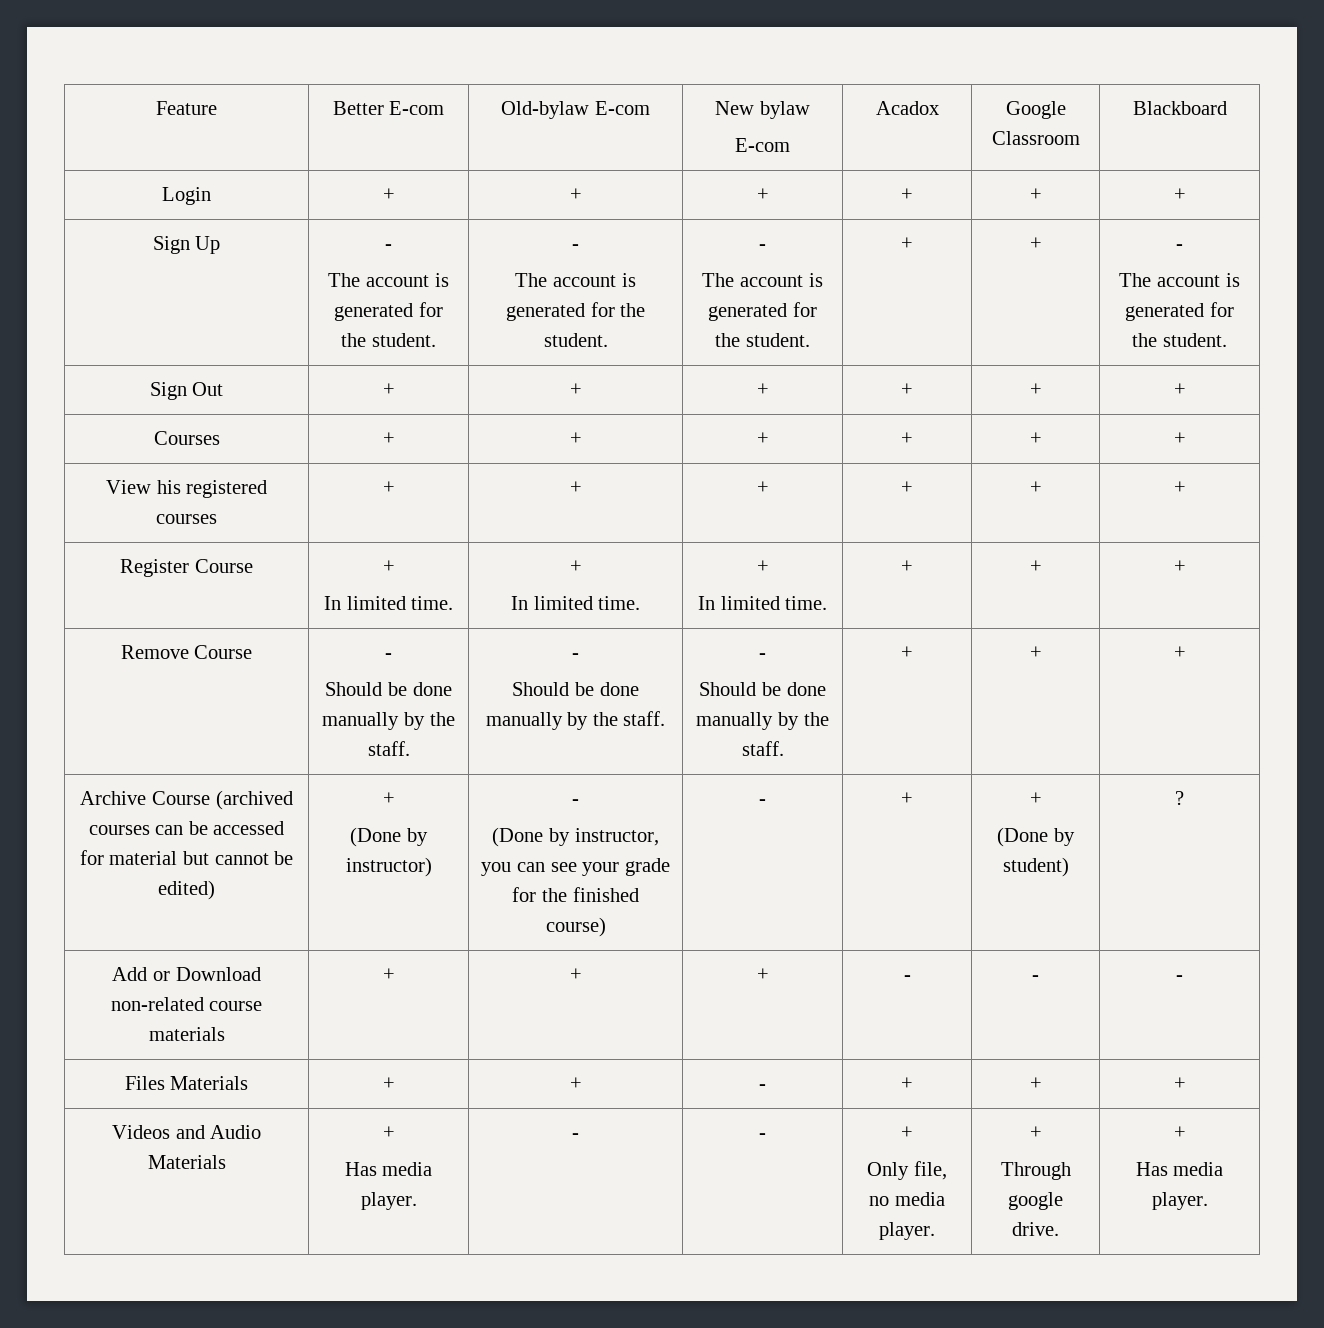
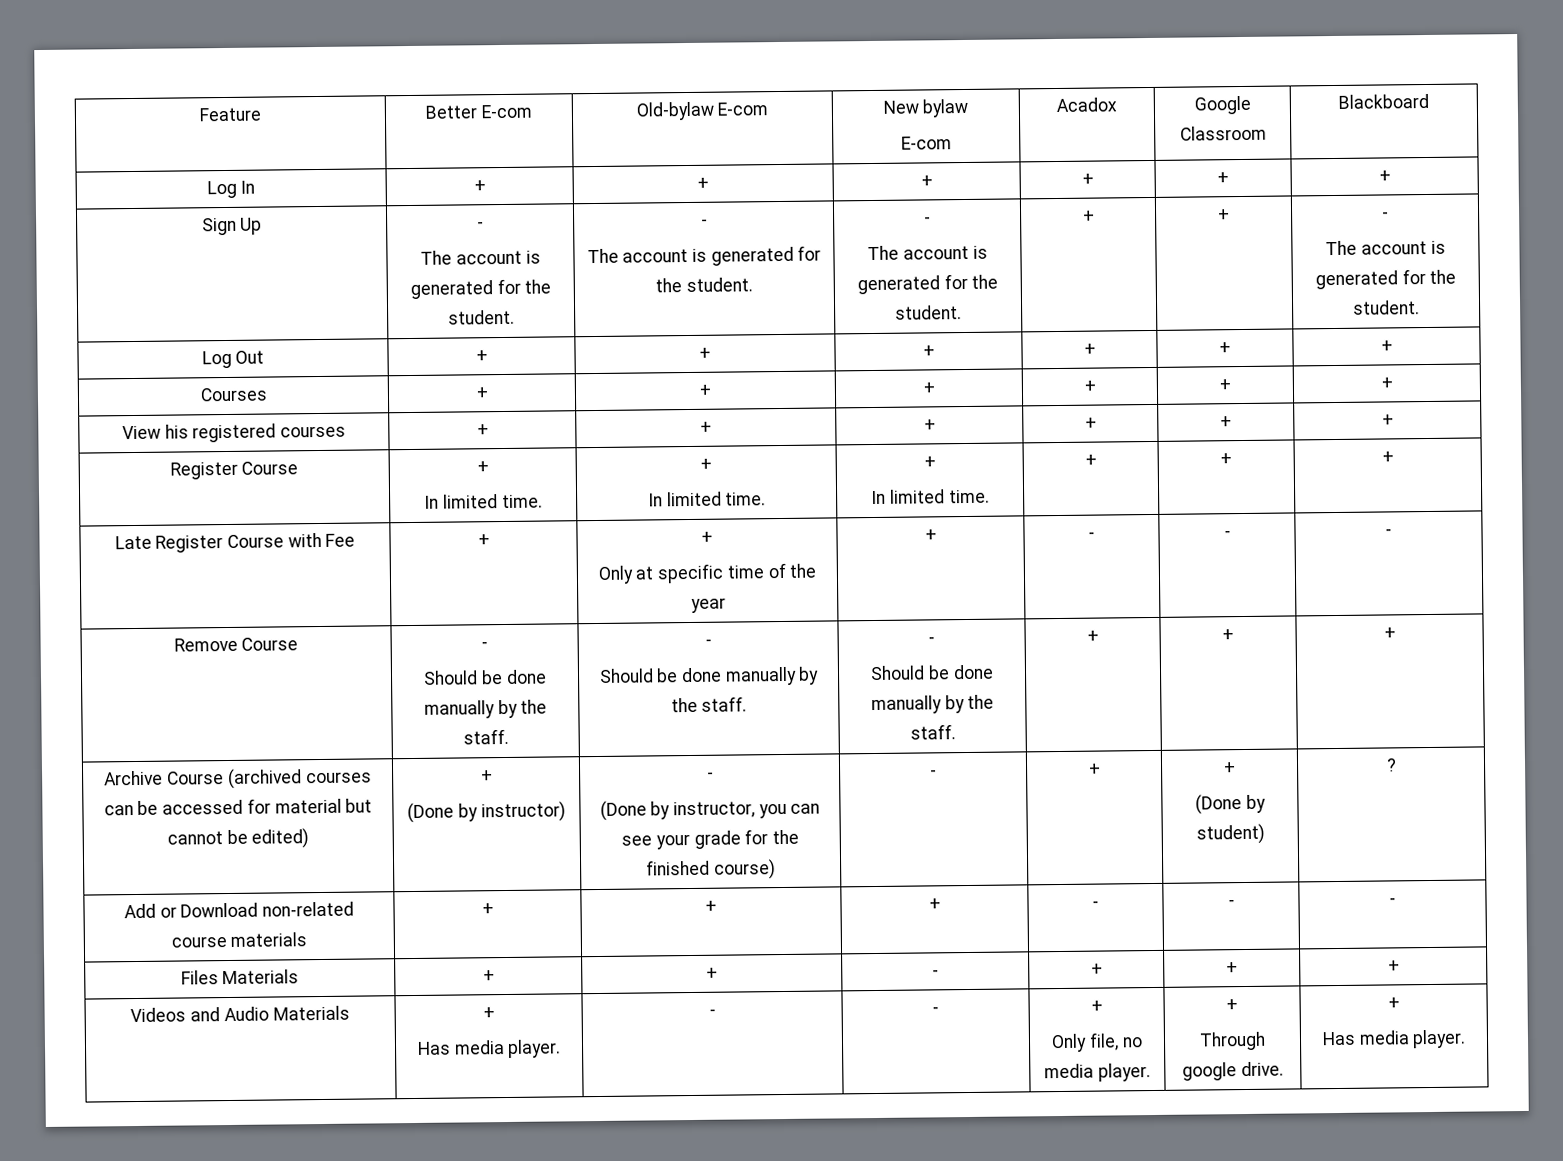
- Login | + | + | + | + | + | +
+ Log In | + | + | + | + | + | +
- Sign Out | + | + | + | + | + | +
+ Log Out | + | + | + | + | + | +
+ Late Register Course with Fee | + | +
+ Only at specific time of the year | + | - | - | -

